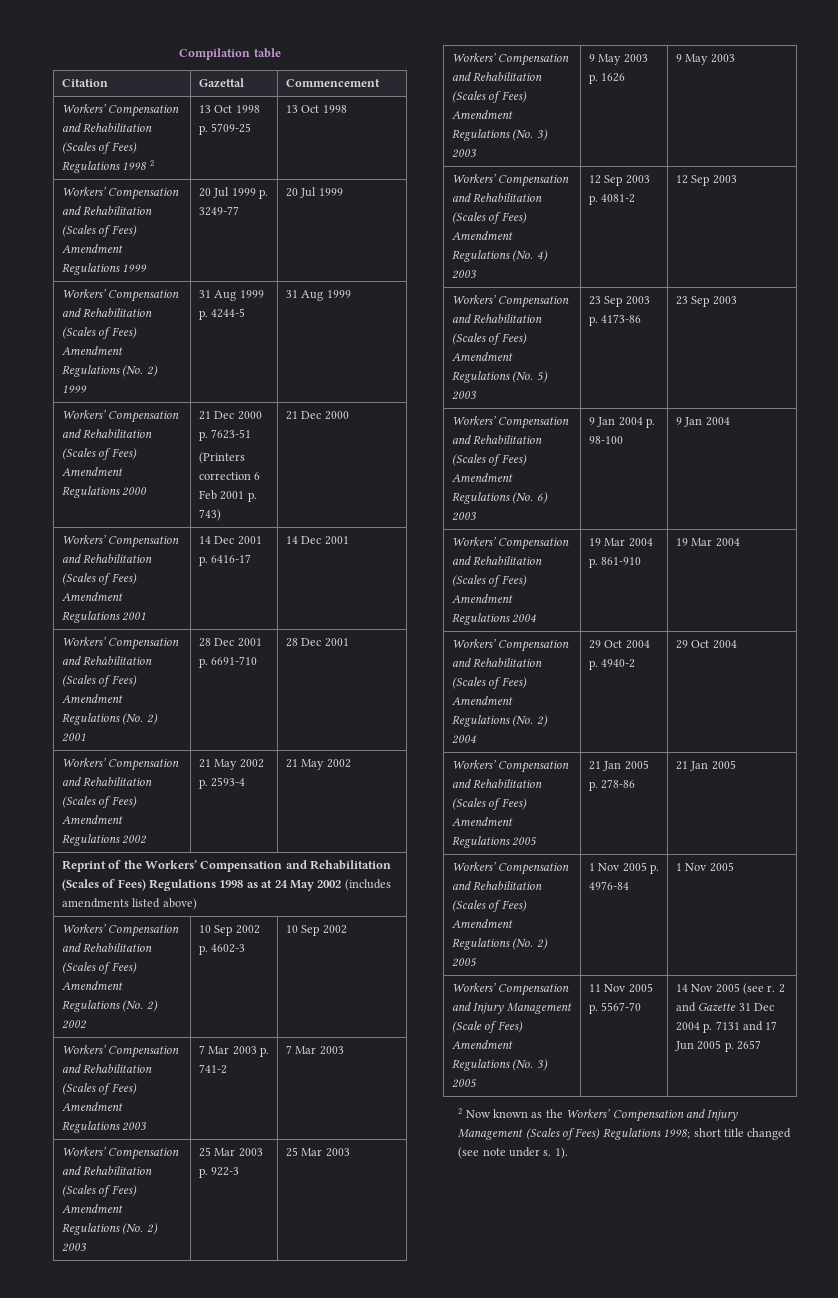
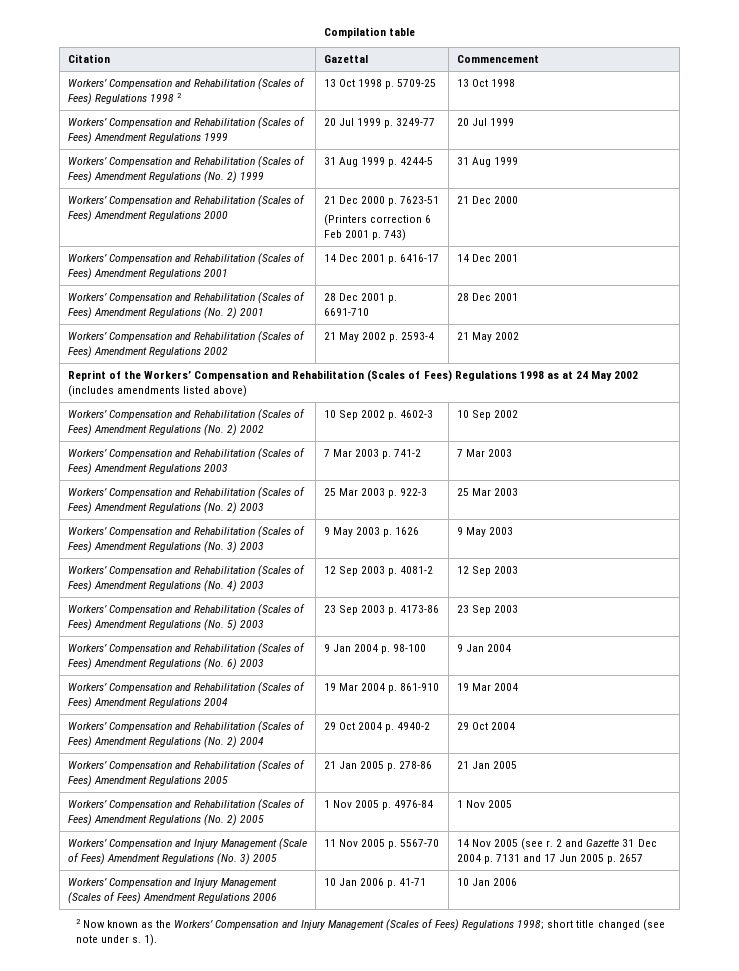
+ Workers’ Compensation and Injury Management (Scales of Fees) Amendment Regulations 2006 | 10 Jan 2006 p. 41-71 | 10 Jan 2006

